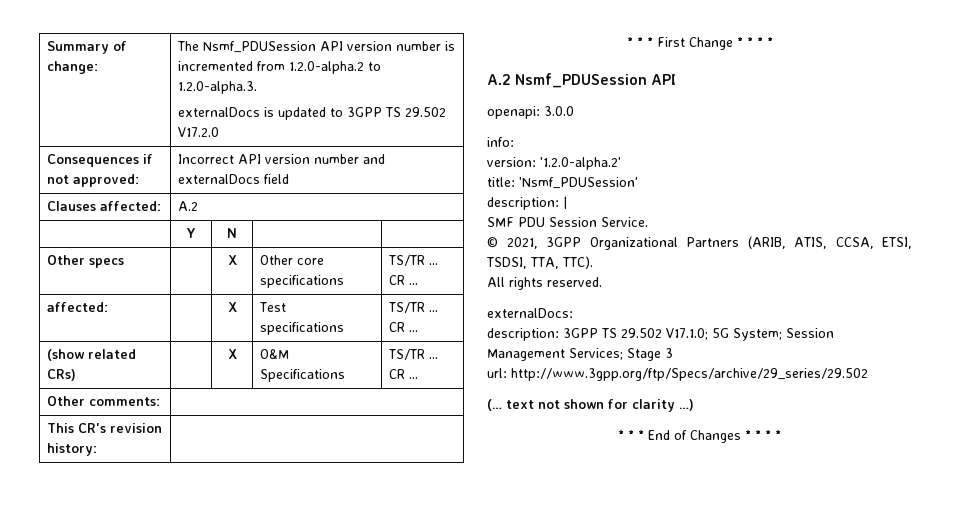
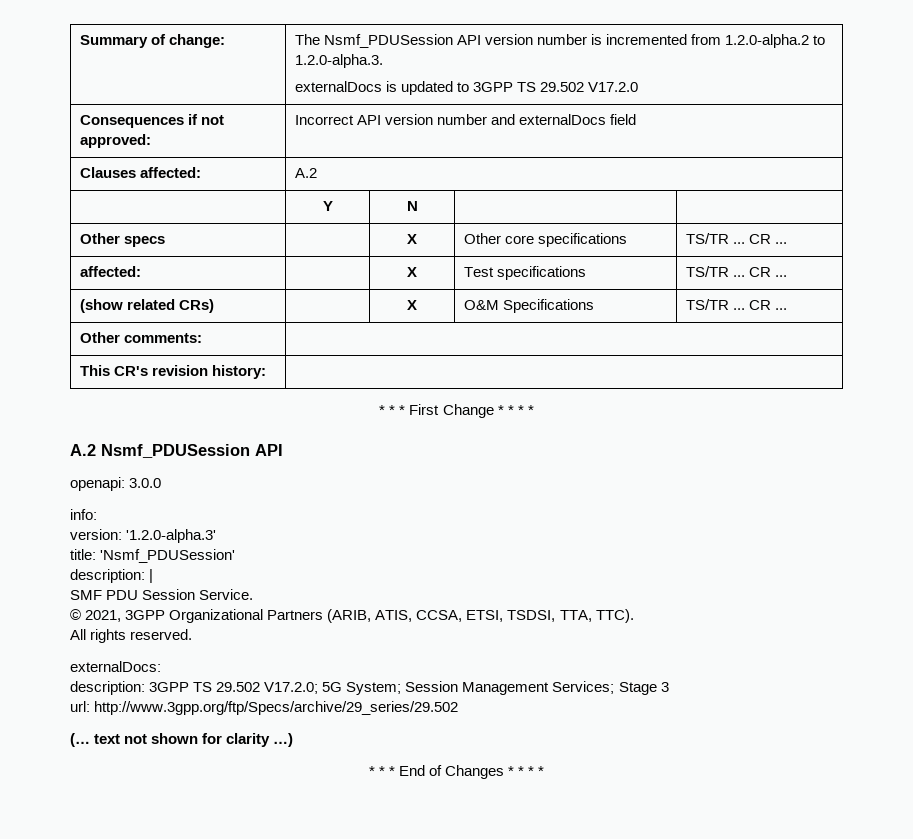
- version: '1.2.0-alpha.2'
+ version: '1.2.0-alpha.3'
- description: 3GPP TS 29.502 V17.1.0; 5G System; Session Management Services; Stage 3
+ description: 3GPP TS 29.502 V17.2.0; 5G System; Session Management Services; Stage 3

